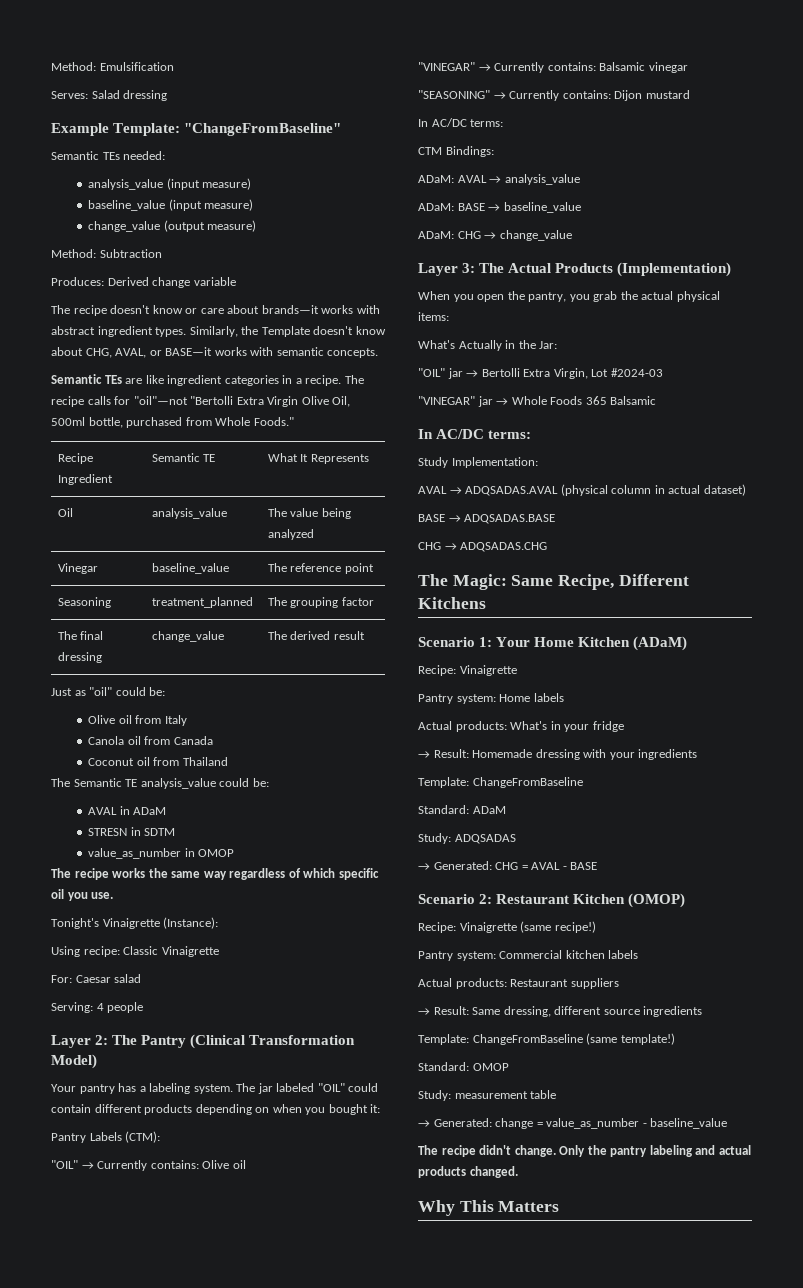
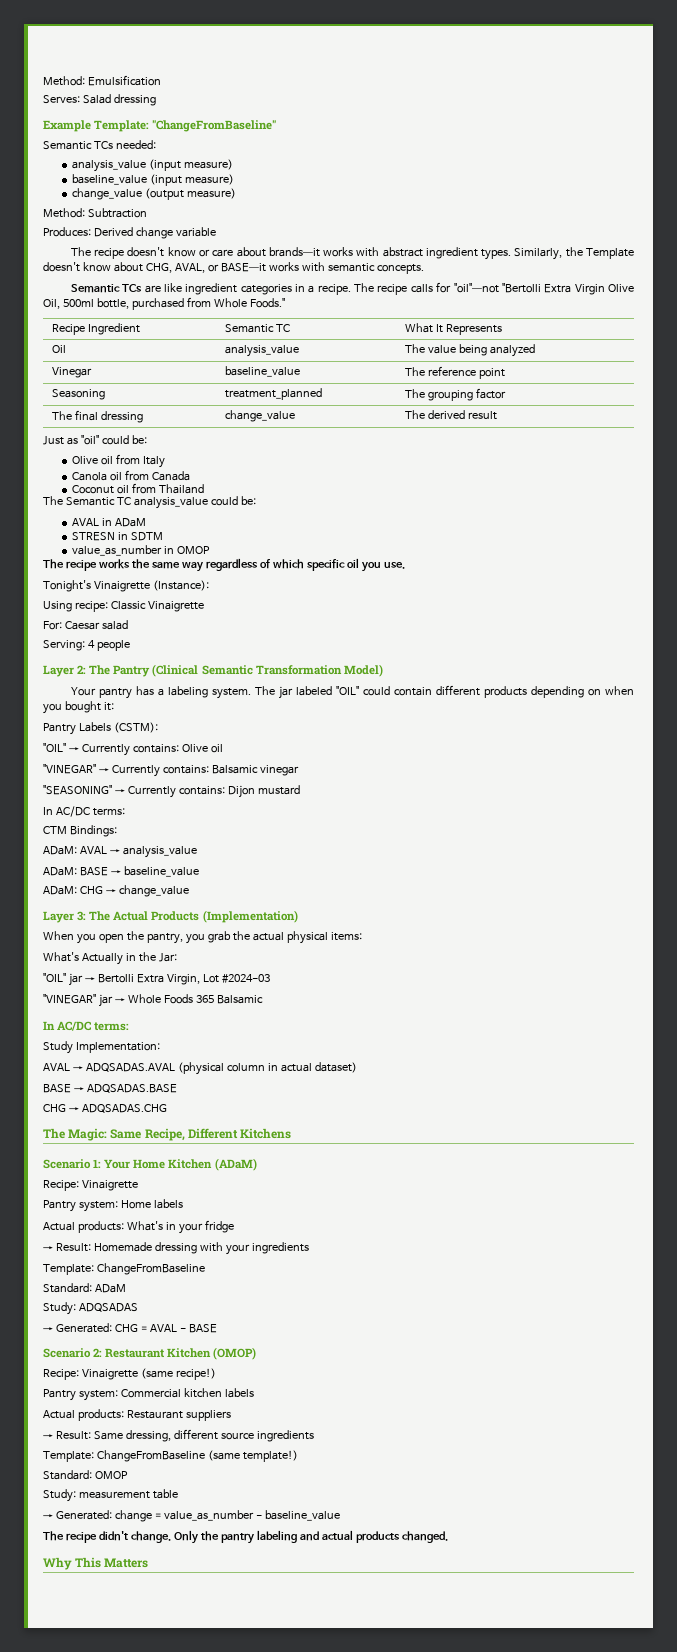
- Semantic TEs needed:
+ Semantic TCs needed:
- Semantic TEs are like ingredient categories in a recipe.
+ Semantic TCs are like ingredient categories in a recipe.
- Recipe Ingredient | Semantic TE | What It Represents
+ Recipe Ingredient | Semantic TC | What It Represents
- The Semantic TE analysis_value could be:
+ The Semantic TC analysis_value could be:
- Layer 2: The Pantry (Clinical Transformation Model)
+ Layer 2: The Pantry (Clinical Semantic Transformation Model)
- Pantry Labels (CTM):
+ Pantry Labels (CSTM):

